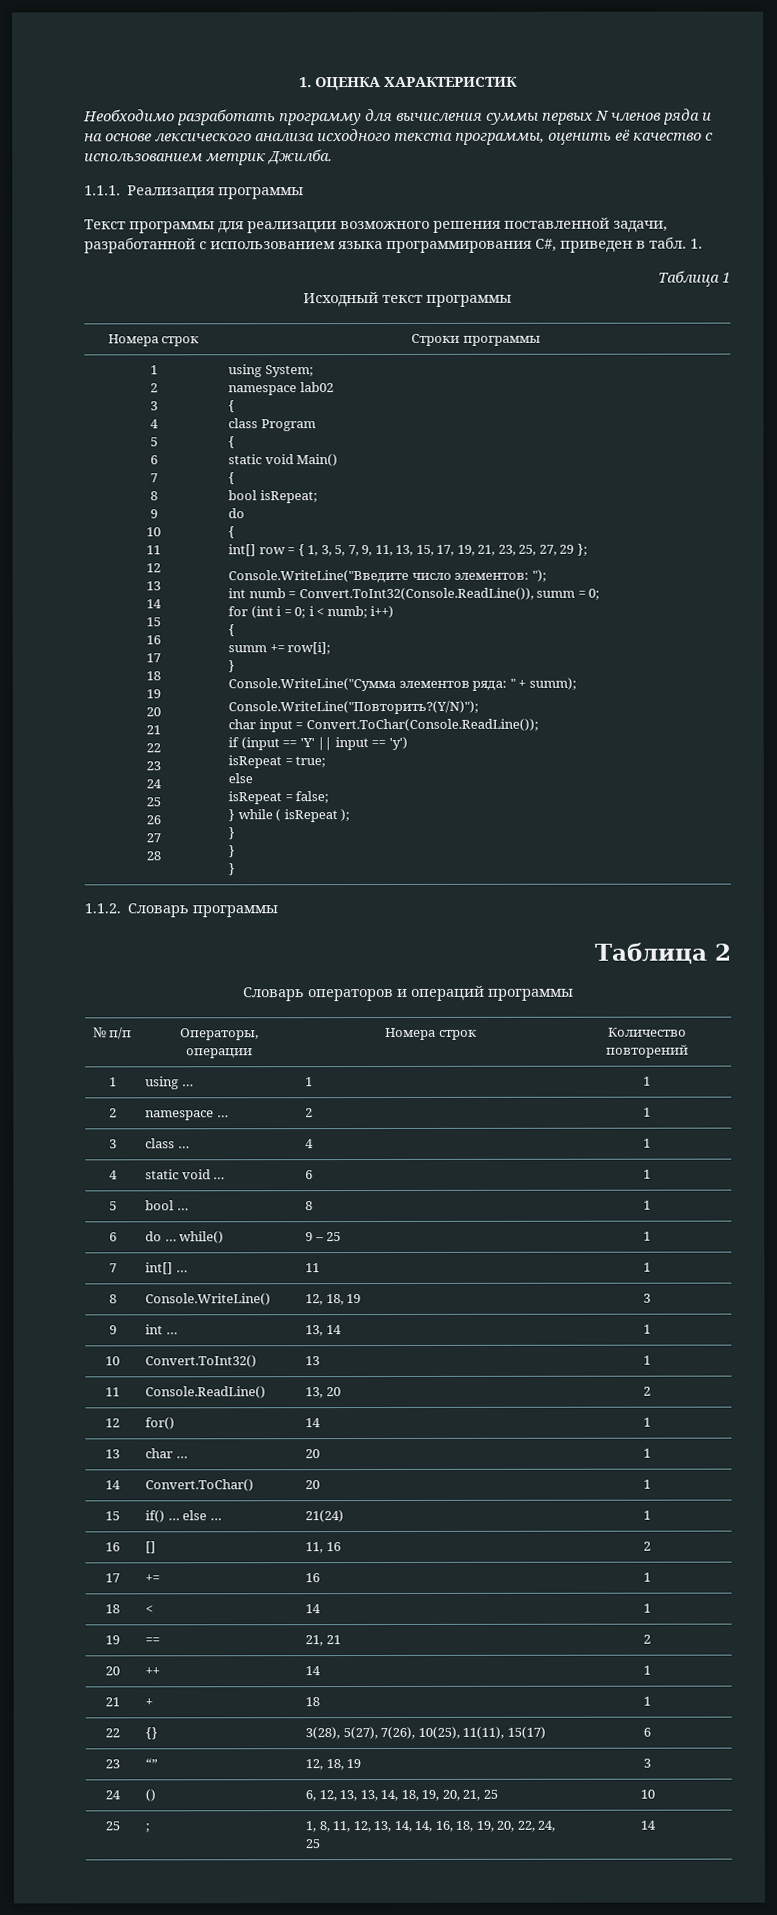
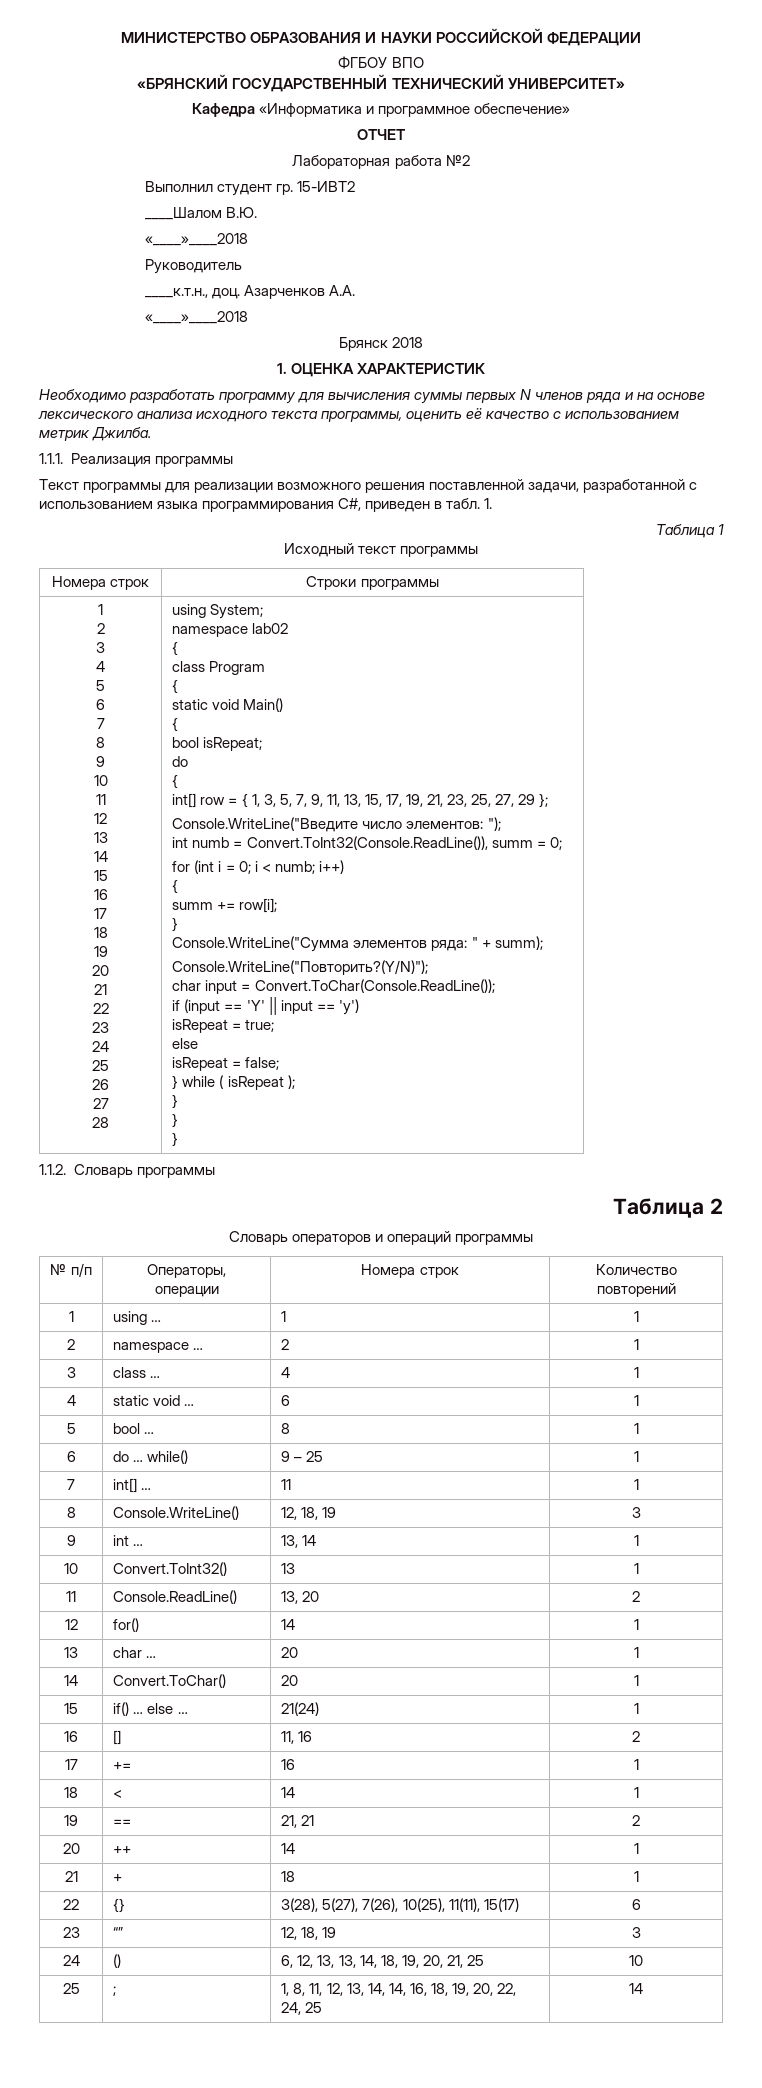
+ МИНИСТЕРСТВО ОБРАЗОВАНИЯ И НАУКИ РОССИЙСКОЙ ФЕДЕРАЦИИ
+ ФГБОУ ВПО
+ «БРЯНСКИЙ ГОСУДАРСТВЕННЫЙ ТЕХНИЧЕСКИЙ УНИВЕРСИТЕТ»
+ Кафедра «Информатика и программное обеспечение»
+ ОТЧЕТ
+ Лабораторная работа №2
+ Выполнил студент гр. 15-ИВТ2
+ ____Шалом В.Ю.
+ «____»____2018
+ Руководитель
+ ____к.т.н., доц. Азарченков А.А.
+ «____»____2018
+ Брянск 2018

